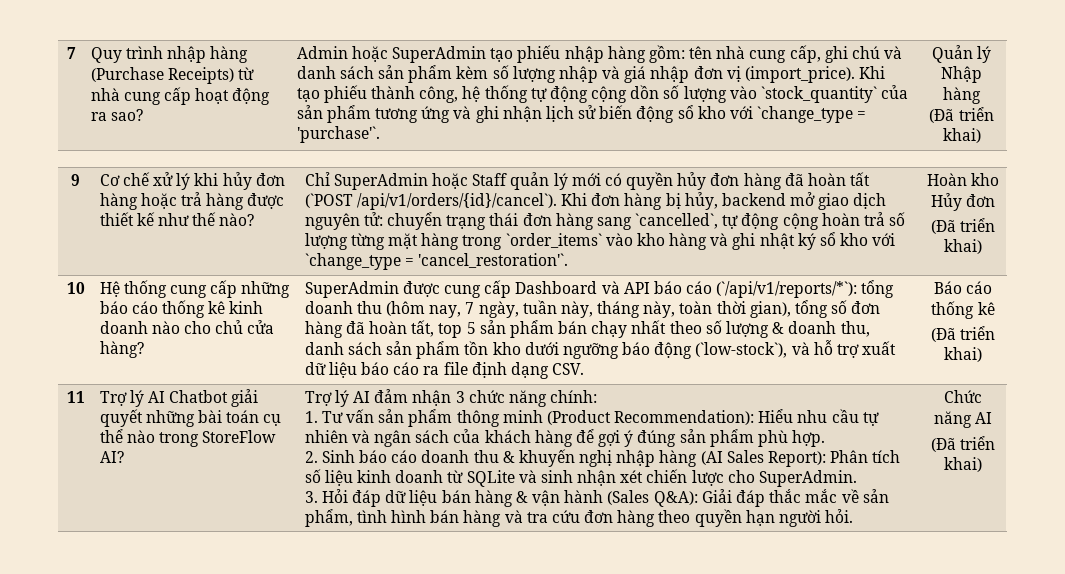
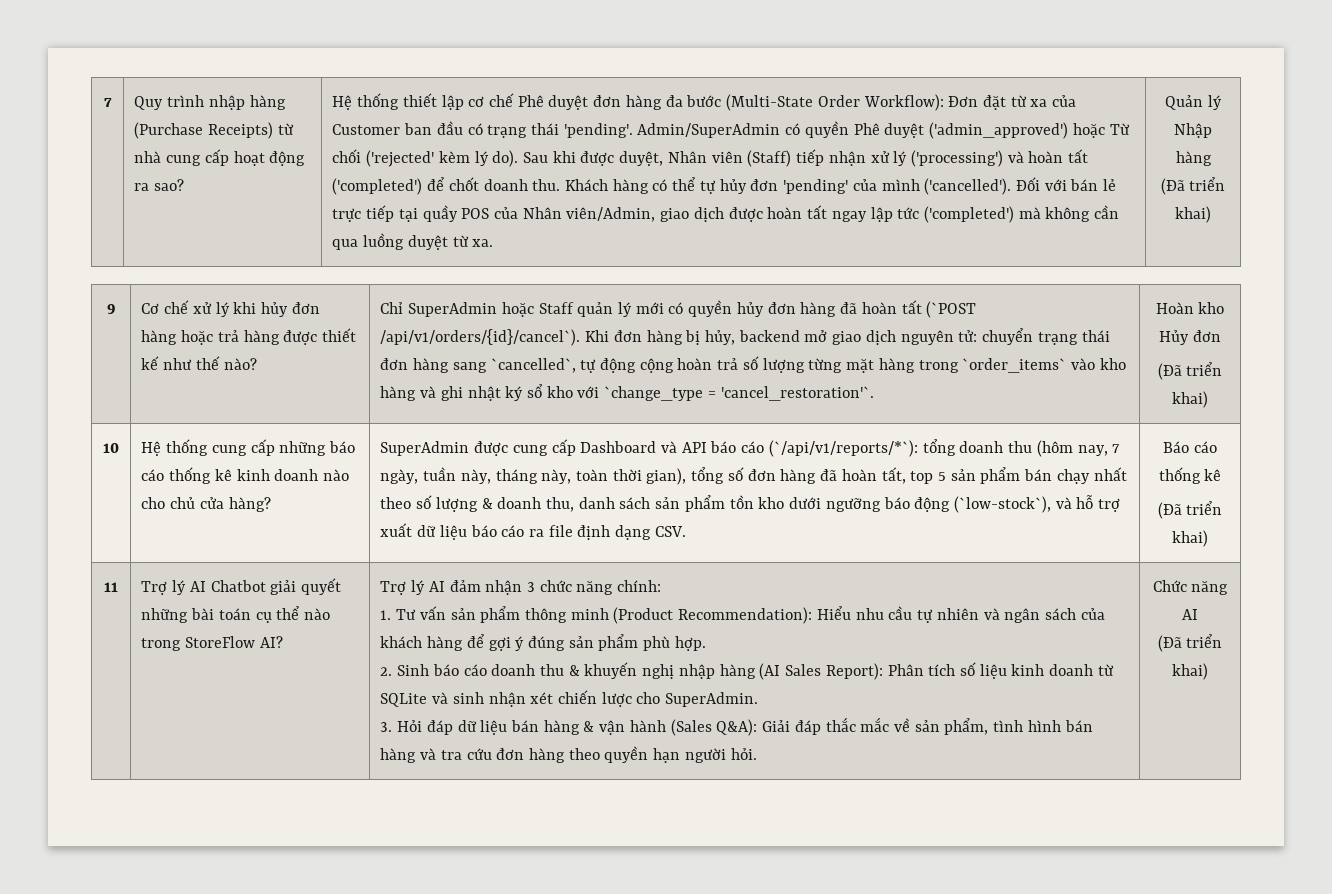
- Admin hoặc SuperAdmin tạo phiếu nhập hàng gồm: tên nhà cung cấp, ghi chú và danh sách sản phẩm kèm số lượng nhập và giá nhập đơn vị (import_price). Khi tạo phiếu thành công, hệ thống tự động cộng dồn số lượng vào `stock_quantity` của sản phẩm tương ứng và ghi nhận lịch sử biến động sổ kho với `change_type = 'purchase'`.
+ Hệ thống thiết lập cơ chế Phê duyệt đơn hàng đa bước (Multi-State Order Workflow): Đơn đặt từ xa của Customer ban đầu có trạng thái 'pending'. Admin/SuperAdmin có quyền Phê duyệt ('admin_approved') hoặc Từ chối ('rejected' kèm lý do). Sau khi được duyệt, Nhân viên (Staff) tiếp nhận xử lý ('processing') và hoàn tất ('completed') để chốt doanh thu. Khách hàng có thể tự hủy đơn 'pending' của mình ('cancelled'). Đối với bán lẻ trực tiếp tại quầy POS của Nhân viên/Admin, giao dịch được hoàn tất ngay lập tức ('completed') mà không cần qua luồng duyệt từ xa.

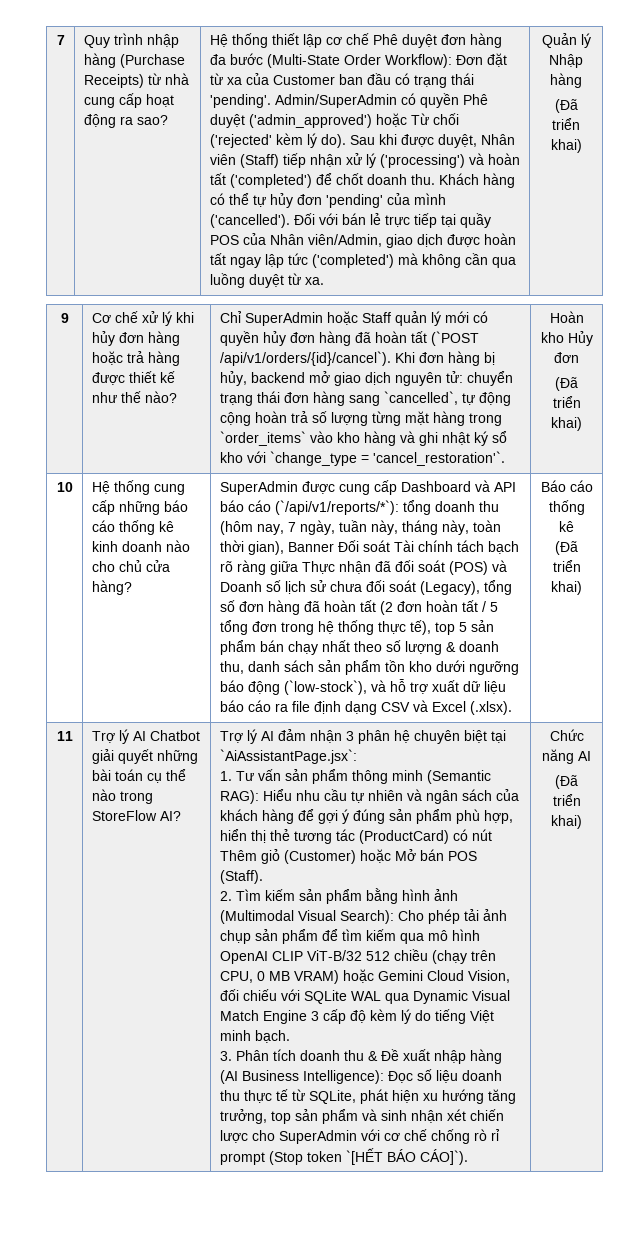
- tổng doanh thu (hôm nay, 7 ngày, tuần này, tháng này, toàn thời gian), tổng số đơn hàng đã hoàn tất, top 5 sản phẩm bán chạy nhất theo số lượng & doanh thu, danh sách sản phẩm tồn kho dưới ngưỡng báo động (`low-stock`), và hỗ trợ xuất dữ liệu báo cáo ra file định dạng CSV.
+ tổng doanh thu (hôm nay, 7 ngày, tuần này, tháng này, toàn thời gian), Banner Đối soát Tài chính tách bạch rõ ràng giữa Thực nhận đã đối soát (POS) và Doanh số lịch sử chưa đối soát (Legacy), tổng số đơn hàng đã hoàn tất (2 đơn hoàn tất / 5 tổng đơn trong hệ thống thực tế), top 5 sản phẩm bán chạy nhất theo số lượng & doanh thu, danh sách sản phẩm tồn kho dưới ngưỡng báo động (`low-stock`), và hỗ trợ xuất dữ liệu báo cáo ra file định dạng CSV và Excel (.xlsx).
- Trợ lý AI đảm nhận 3 chức năng chính:
+ Trợ lý AI đảm nhận 3 phân hệ chuyên biệt tại `AiAssistantPage.jsx`:
- 1. Tư vấn sản phẩm thông minh (Product Recommendation): Hiểu nhu cầu tự nhiên và ngân sách của khách hàng để gợi ý đúng sản phẩm phù hợp.
- 2. Sinh báo cáo doanh thu & khuyến nghị nhập hàng (AI Sales Report): Phân tích số liệu kinh doanh từ SQLite và sinh nhận xét chiến lược cho SuperAdmin.
- 3. Hỏi đáp dữ liệu bán hàng & vận hành (Sales Q&A): Giải đáp thắc mắc về sản phẩm, tình hình bán hàng và tra cứu đơn hàng theo quyền hạn người hỏi.
+ 1. Tư vấn sản phẩm thông minh (Semantic RAG): Hiểu nhu cầu tự nhiên và ngân sách của khách hàng để gợi ý đúng sản phẩm phù hợp, hiển thị thẻ tương tác (ProductCard) có nút Thêm giỏ (Customer) hoặc Mở bán POS (Staff).
+ 2. Tìm kiếm sản phẩm bằng hình ảnh (Multimodal Visual Search): Cho phép tải ảnh chụp sản phẩm để tìm kiếm qua mô hình OpenAI CLIP ViT-B/32 512 chiều (chạy trên CPU, 0 MB VRAM) hoặc Gemini Cloud Vision, đối chiếu với SQLite WAL qua Dynamic Visual Match Engine 3 cấp độ kèm lý do tiếng Việt minh bạch.
+ 3. Phân tích doanh thu & Đề xuất nhập hàng (AI Business Intelligence): Đọc số liệu doanh thu thực tế từ SQLite, phát hiện xu hướng tăng trưởng, top sản phẩm và sinh nhận xét chiến lược cho SuperAdmin với cơ chế chống rò rỉ prompt (Stop token `[HẾT BÁO CÁO]`).

